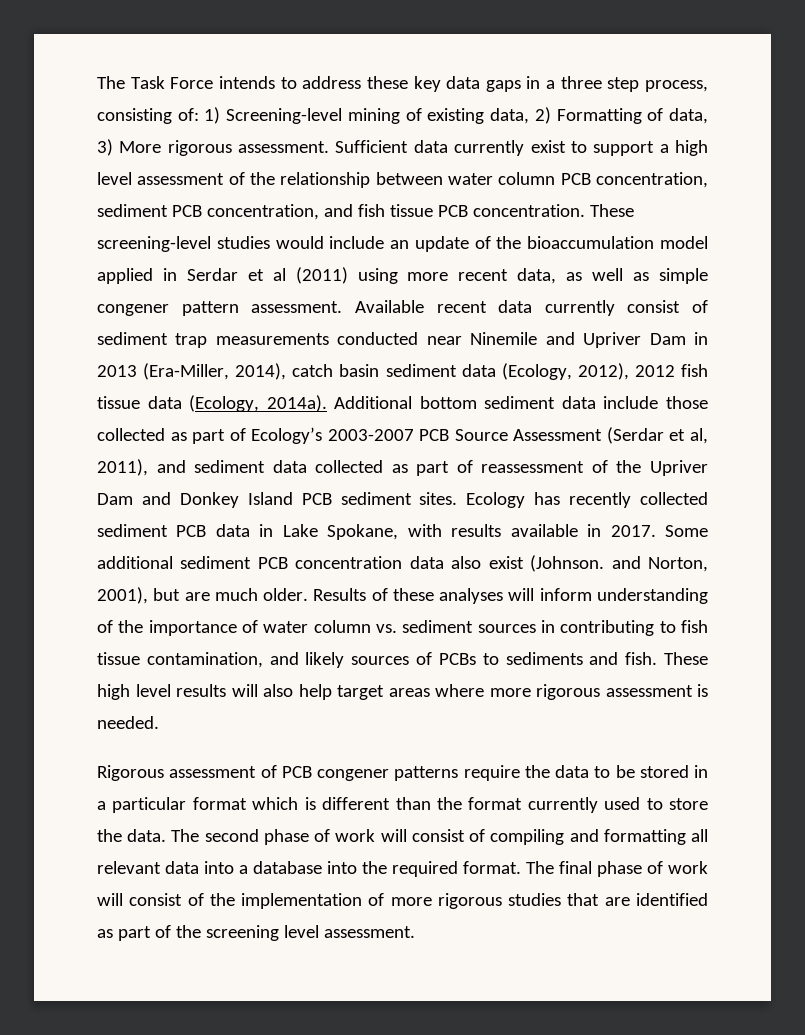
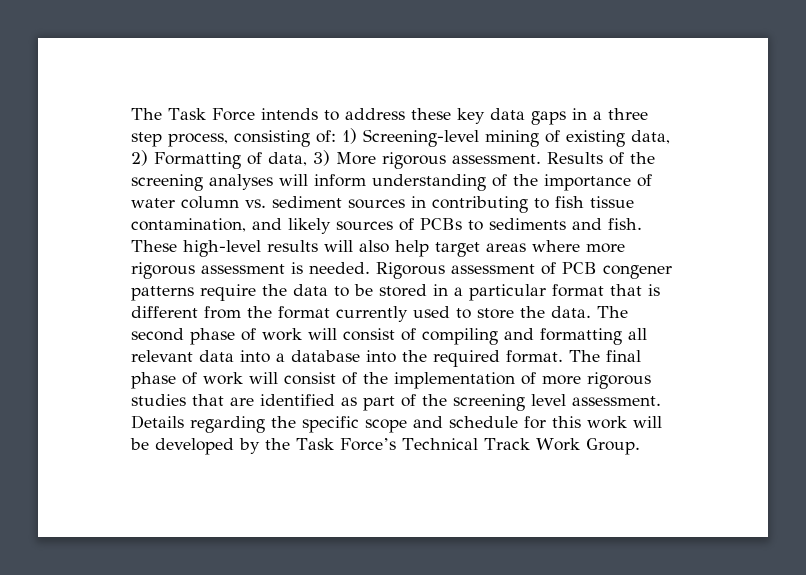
- Sufficient data currently exist to support a high level assessment of the relationship between water column PCB concentration, sediment PCB concentration, and fish tissue PCB concentration. These screening-level studies would include an update of the bioaccumulation model applied in Serdar et al (2011) using more recent data, as well as simple congener pattern assessment. Available recent data currently consist of sediment trap measurements conducted near Ninemile and Upriver Dam in 2013 (Era-Miller, 2014), catch basin sediment data (Ecology, 2012), 2012 fish tissue data (Ecology, 2014a). Additional bottom sediment data include those collected as part of Ecology’s 2003-2007 PCB Source Assessment (Serdar et al, 2011), and sediment data collected as part of reassessment of the Upriver Dam and Donkey Island PCB sediment sites. Ecology has recently collected sediment PCB data in Lake Spokane, with results available in 2017. Some additional sediment PCB concentration data also exist (Johnson. and Norton, 2001), but are much older. Results of these analyses will inform understanding of the importance of water column vs. sediment sources in contributing to fish tissue contamination, and likely sources of PCBs to sediments and fish.
+ Results of the screening analyses will inform understanding of the importance of water column vs. sediment sources in contributing to fish tissue contamination, and likely sources of PCBs to sediments and fish.
- These high level results will also help target areas where more rigorous assessment is needed.
- Rigorous assessment of PCB congener patterns require the data to be stored in a particular format which is different than the format currently used to store the data.
+ These high-level results will also help target areas where more rigorous assessment is needed. Rigorous assessment of PCB congener patterns require the data to be stored in a particular format that is different from the format currently used to store the data.
+ Details regarding the specific scope and schedule for this work will be developed by the Task Force’s Technical Track Work Group.

